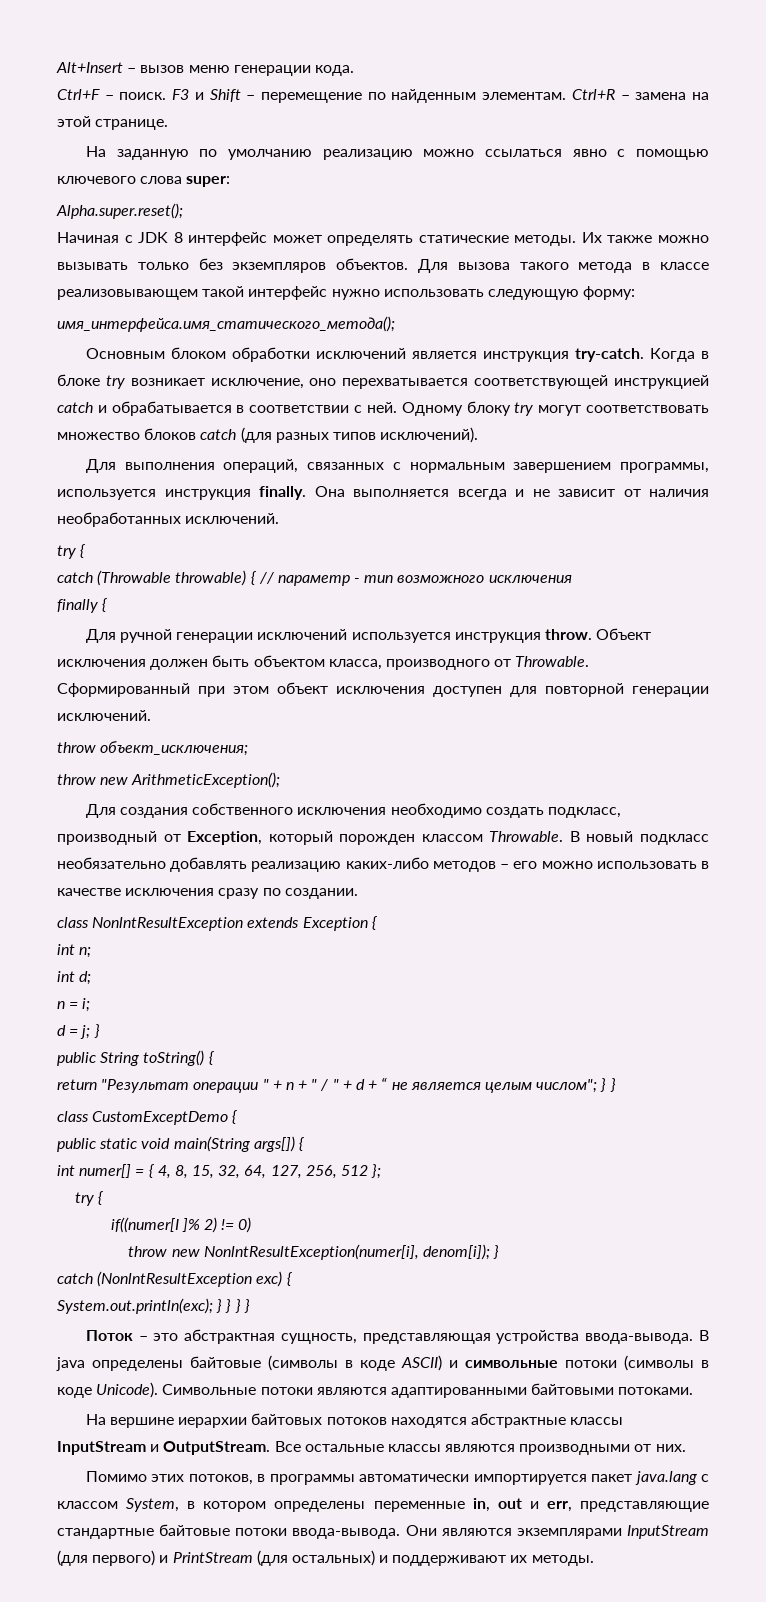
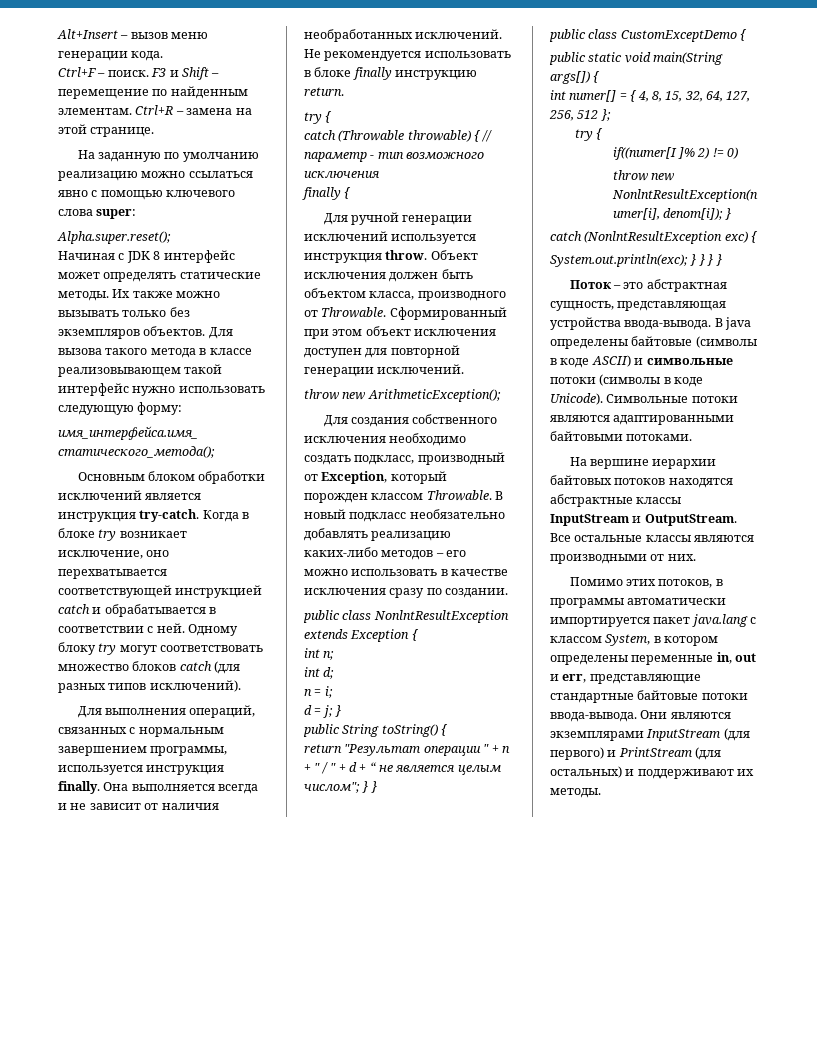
+ Не рекомендуется использовать в блоке finally инструкцию return.
- throw объект_исключения;
- class NonlntResultException extends Exception {
+ public class NonlntResultException extends Exception {
- class CustomExceptDemo {
+ public class CustomExceptDemo {

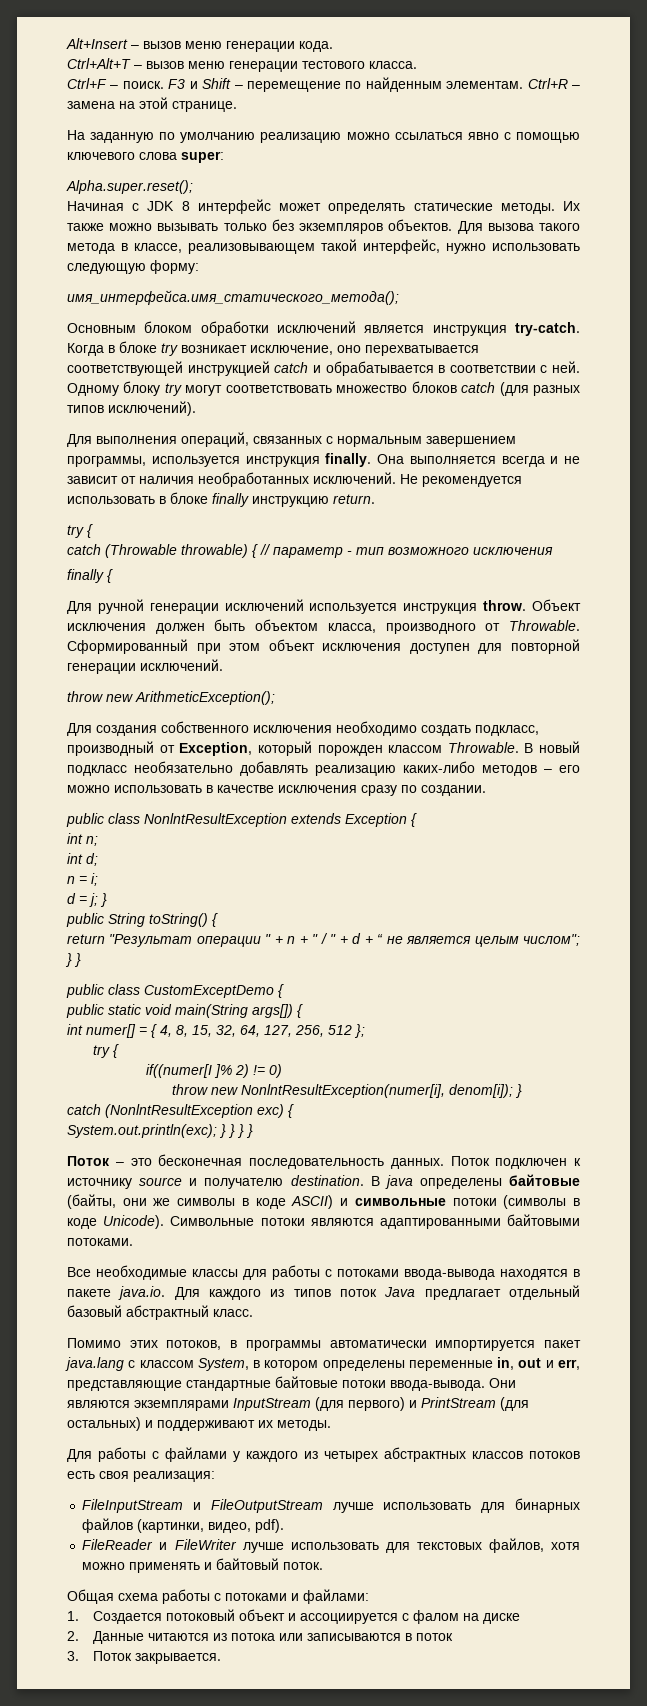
+ Ctrl+Alt+T – вызов меню генерации тестового класса.
- Для вызова такого метода в классе реализовывающем такой интерфейс нужно использовать следующую форму:
+ Для вызова такого метода в классе, реализовывающем такой интерфейс, нужно использовать следующую форму:
- Поток – это абстрактная сущность, представляющая устройства ввода-вывода. В java определены байтовые (символы в коде ASCII) и символьные потоки (символы в коде Unicode).
+ Поток – это бесконечная последовательность данных. Поток подключен к источнику source и получателю destination. В java определены байтовые (байты, они же символы в коде ASCII) и символьные потоки (символы в коде Unicode).
- На вершине иерархии байтовых потоков находятся абстрактные классы InputStream и OutputStream. Все остальные классы являются производными от них.
+ Все необходимые классы для работы с потоками ввода-вывода находятся в пакете java.io. Для каждого из типов поток Java предлагает отдельный базовый абстрактный класс.
+ Для работы с файлами у каждого из четырех абстрактных классов потоков есть своя реализация:
+ FileInputStream и FileOutputStream лучше использовать для бинарных файлов (картинки, видео, pdf).
+ FileReader и FileWriter лучше использовать для текстовых файлов, хотя можно применять и байтовый поток.
+ Общая схема работы с потоками и файлами:
+ 1. Создается потоковый объект и ассоциируется с фалом на диске
+ 2. Данные читаются из потока или записываются в поток
+ 3. Поток закрывается.

